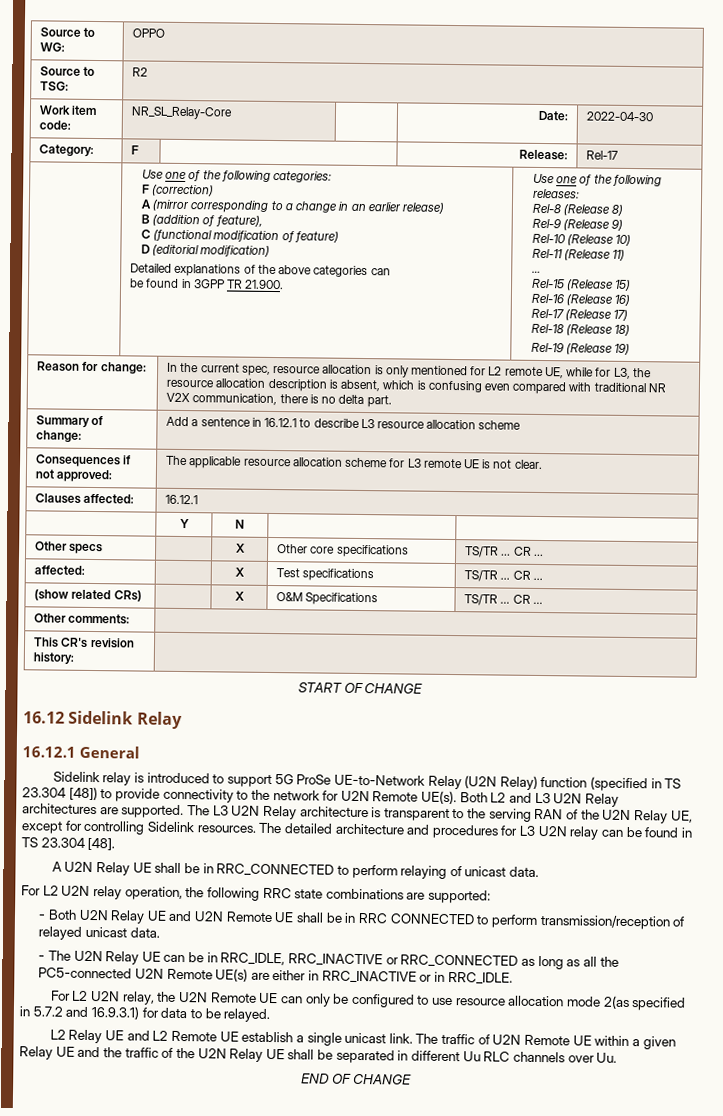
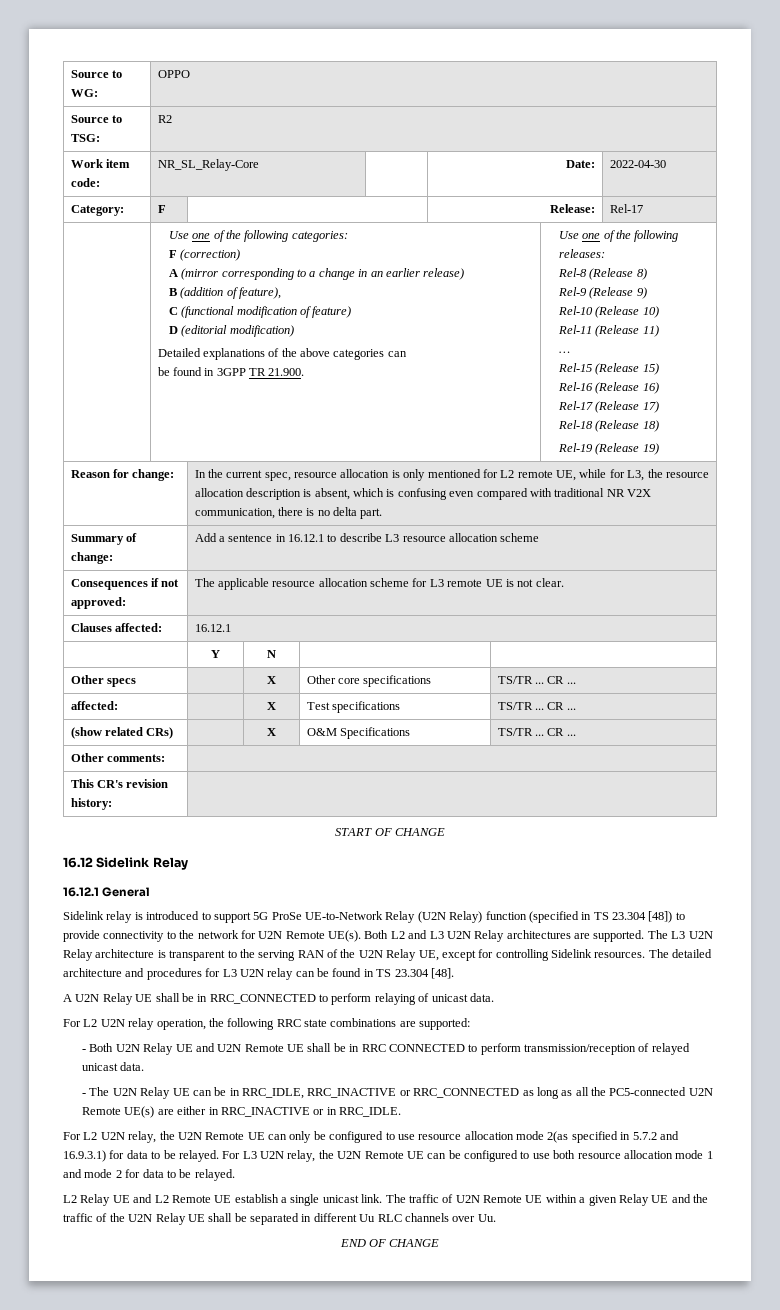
+ For L3 U2N relay, the U2N Remote UE can be configured to use both resource allocation mode 1 and mode 2 for data to be relayed.

